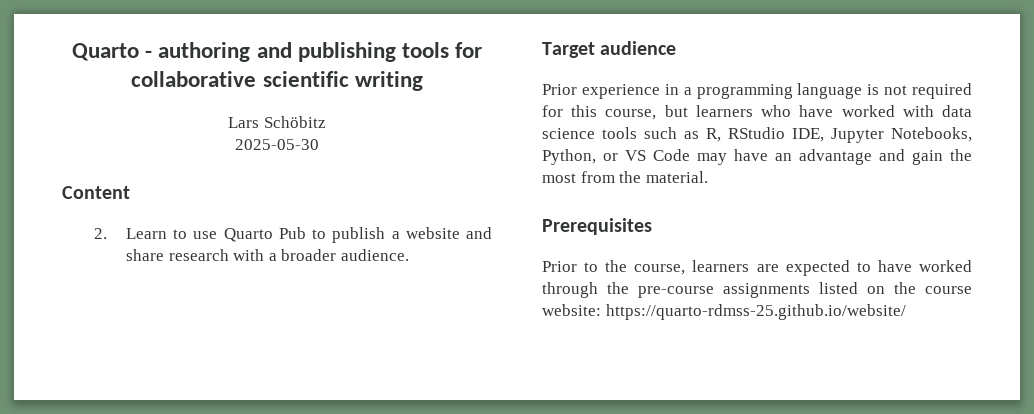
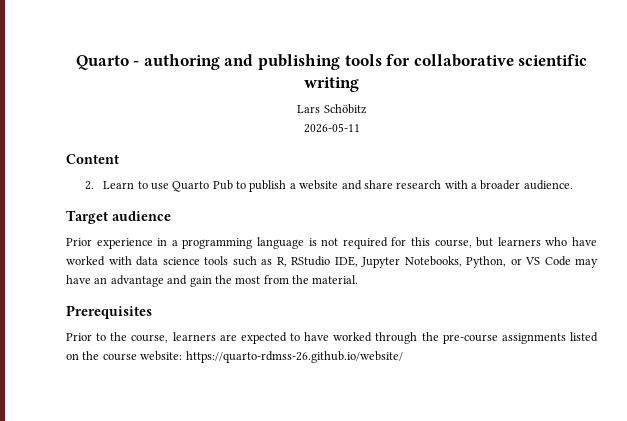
- 2025-05-30
+ 2026-05-11
- Prior to the course, learners are expected to have worked through the pre-course assignments listed on the course website: https://quarto-rdmss-25.github.io/website/
+ Prior to the course, learners are expected to have worked through the pre-course assignments listed on the course website: https://quarto-rdmss-26.github.io/website/

